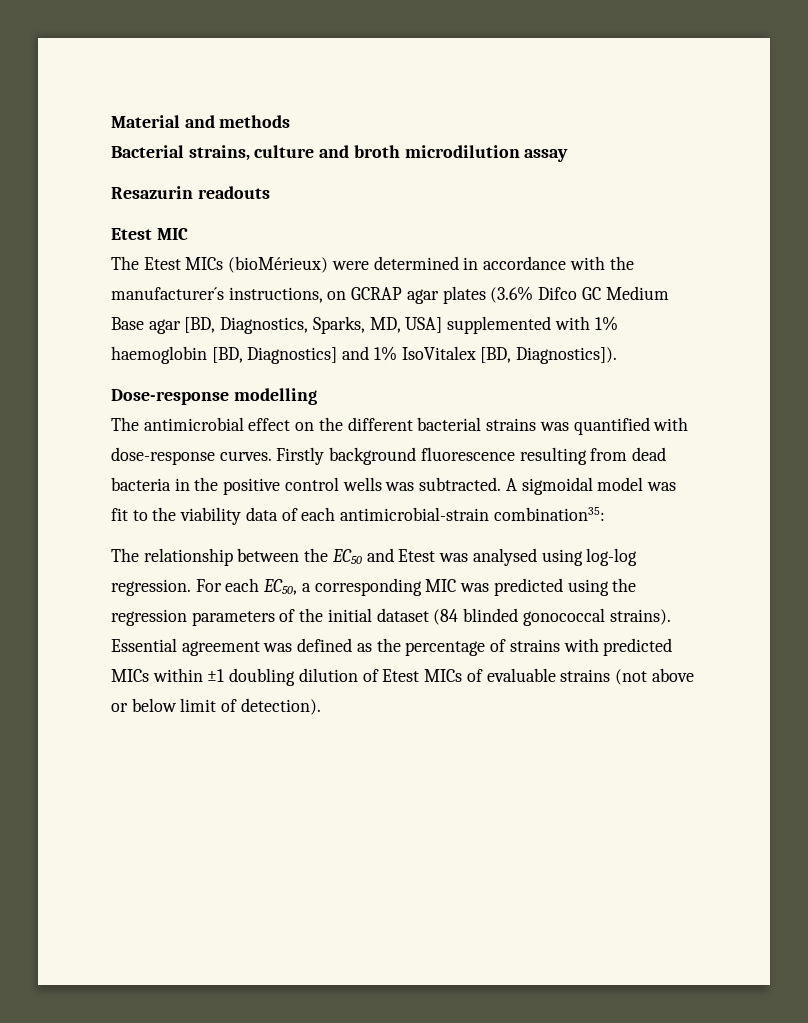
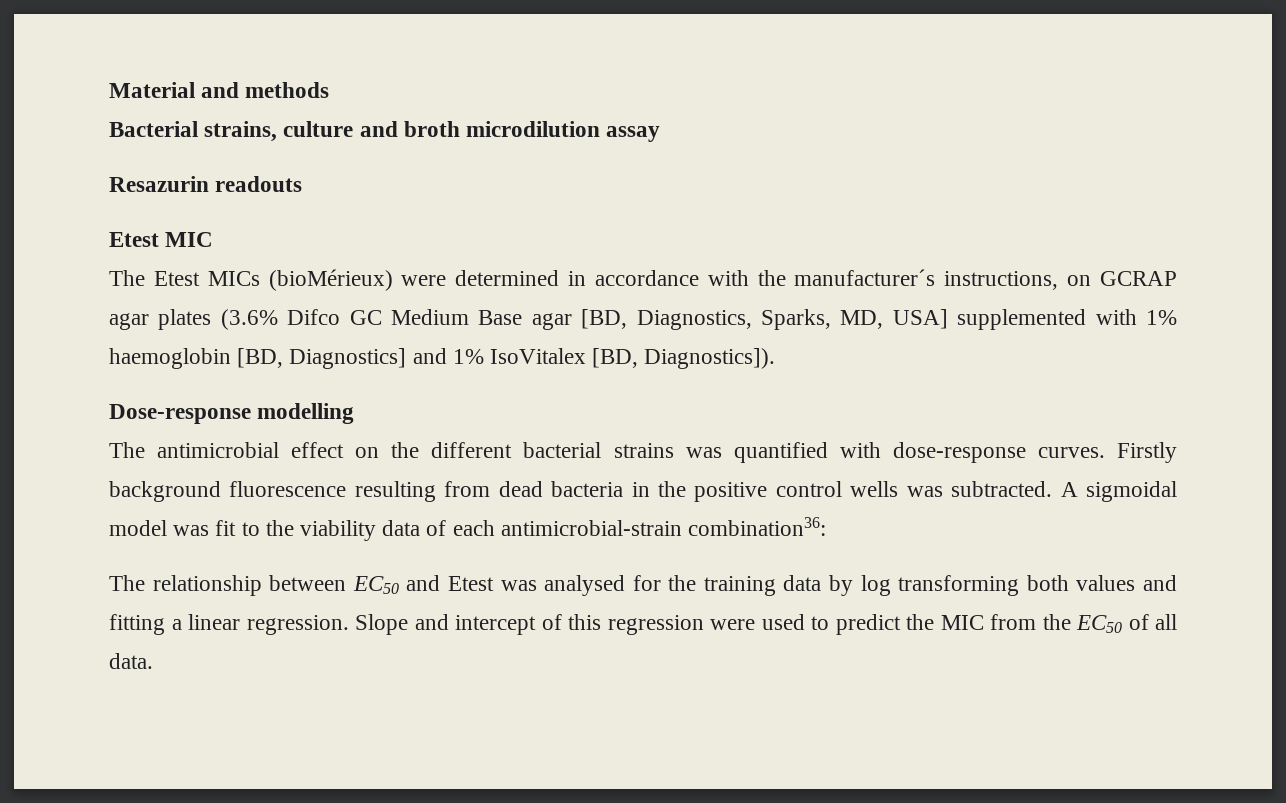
- A sigmoidal model was fit to the viability data of each antimicrobial-strain combination35:
+ A sigmoidal model was fit to the viability data of each antimicrobial-strain combination36:
- The relationship between the EC50 and Etest was analysed using log-log regression. For each EC50, a corresponding MIC was predicted using the regression parameters of the initial dataset (84 blinded gonococcal strains). Essential agreement was defined as the percentage of strains with predicted MICs within ±1 doubling dilution of Etest MICs of evaluable strains (not above or below limit of detection).
+ The relationship between EC50 and Etest was analysed for the training data by log transforming both values and fitting a linear regression. Slope and intercept of this regression were used to predict the MIC from the EC50 of all data.

